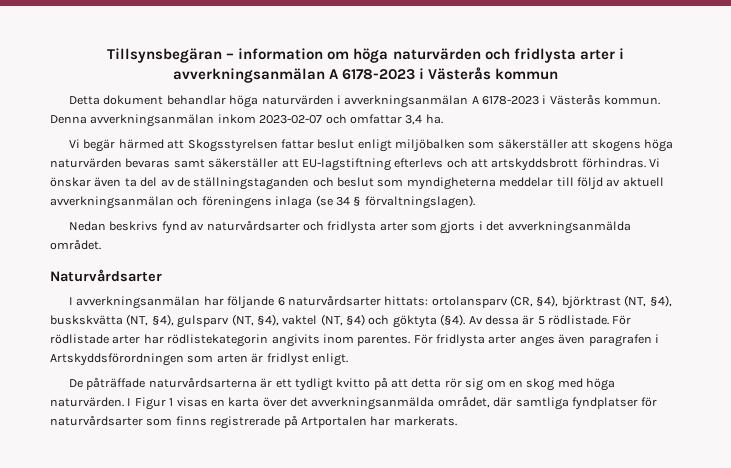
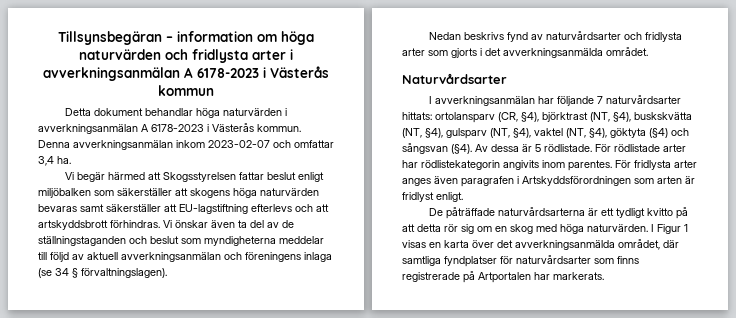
- I avverkningsanmälan har följande 6 naturvårdsarter hittats: ortolansparv (CR, §4), björktrast (NT, §4), buskskvätta (NT, §4), gulsparv (NT, §4), vaktel (NT, §4) och göktyta (§4).
+ I avverkningsanmälan har följande 7 naturvårdsarter hittats: ortolansparv (CR, §4), björktrast (NT, §4), buskskvätta (NT, §4), gulsparv (NT, §4), vaktel (NT, §4), göktyta (§4) och sångsvan (§4).

